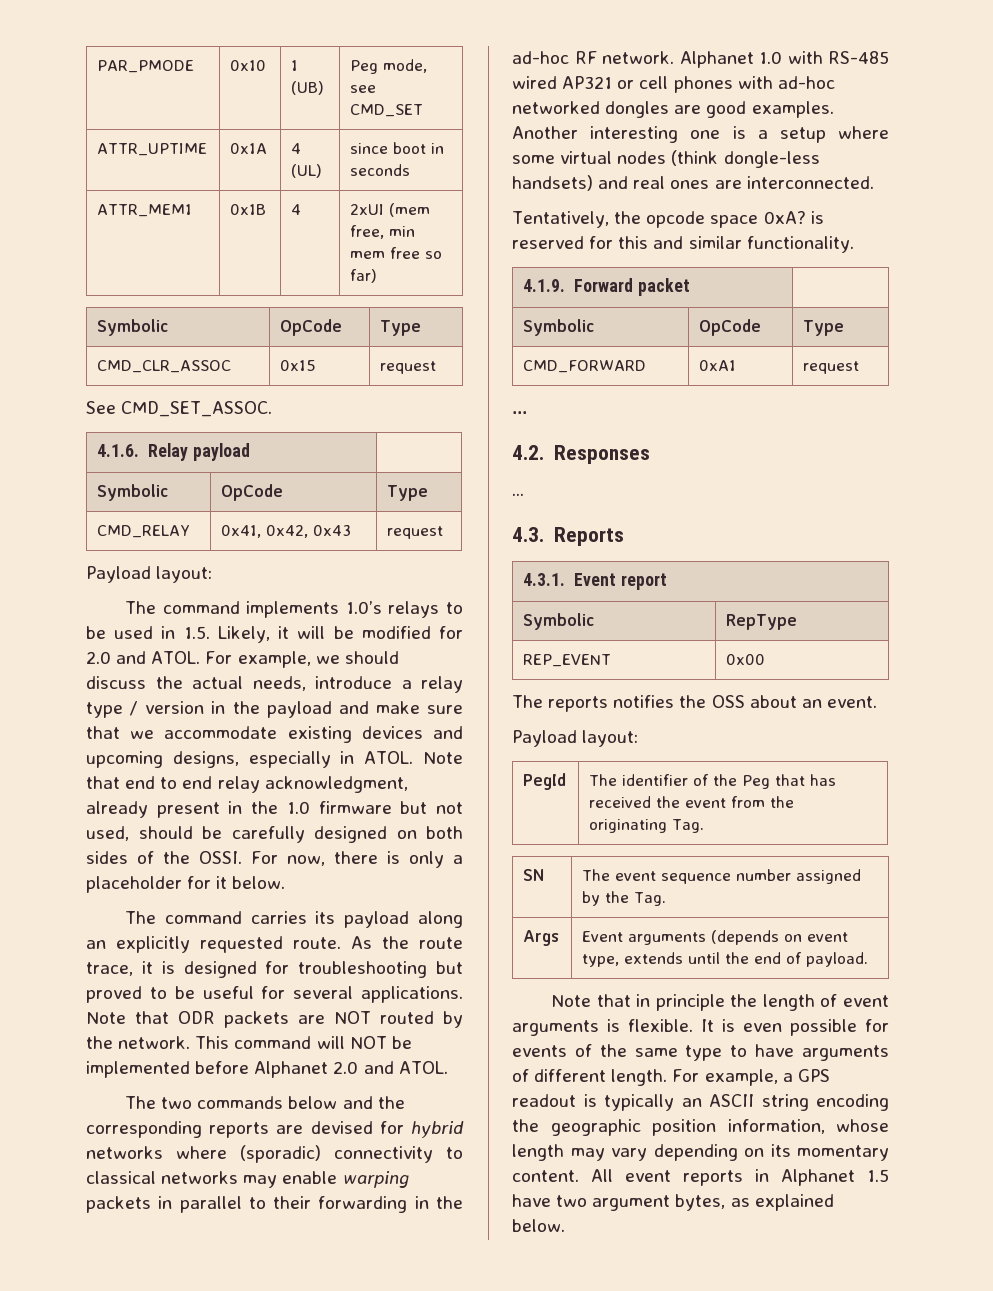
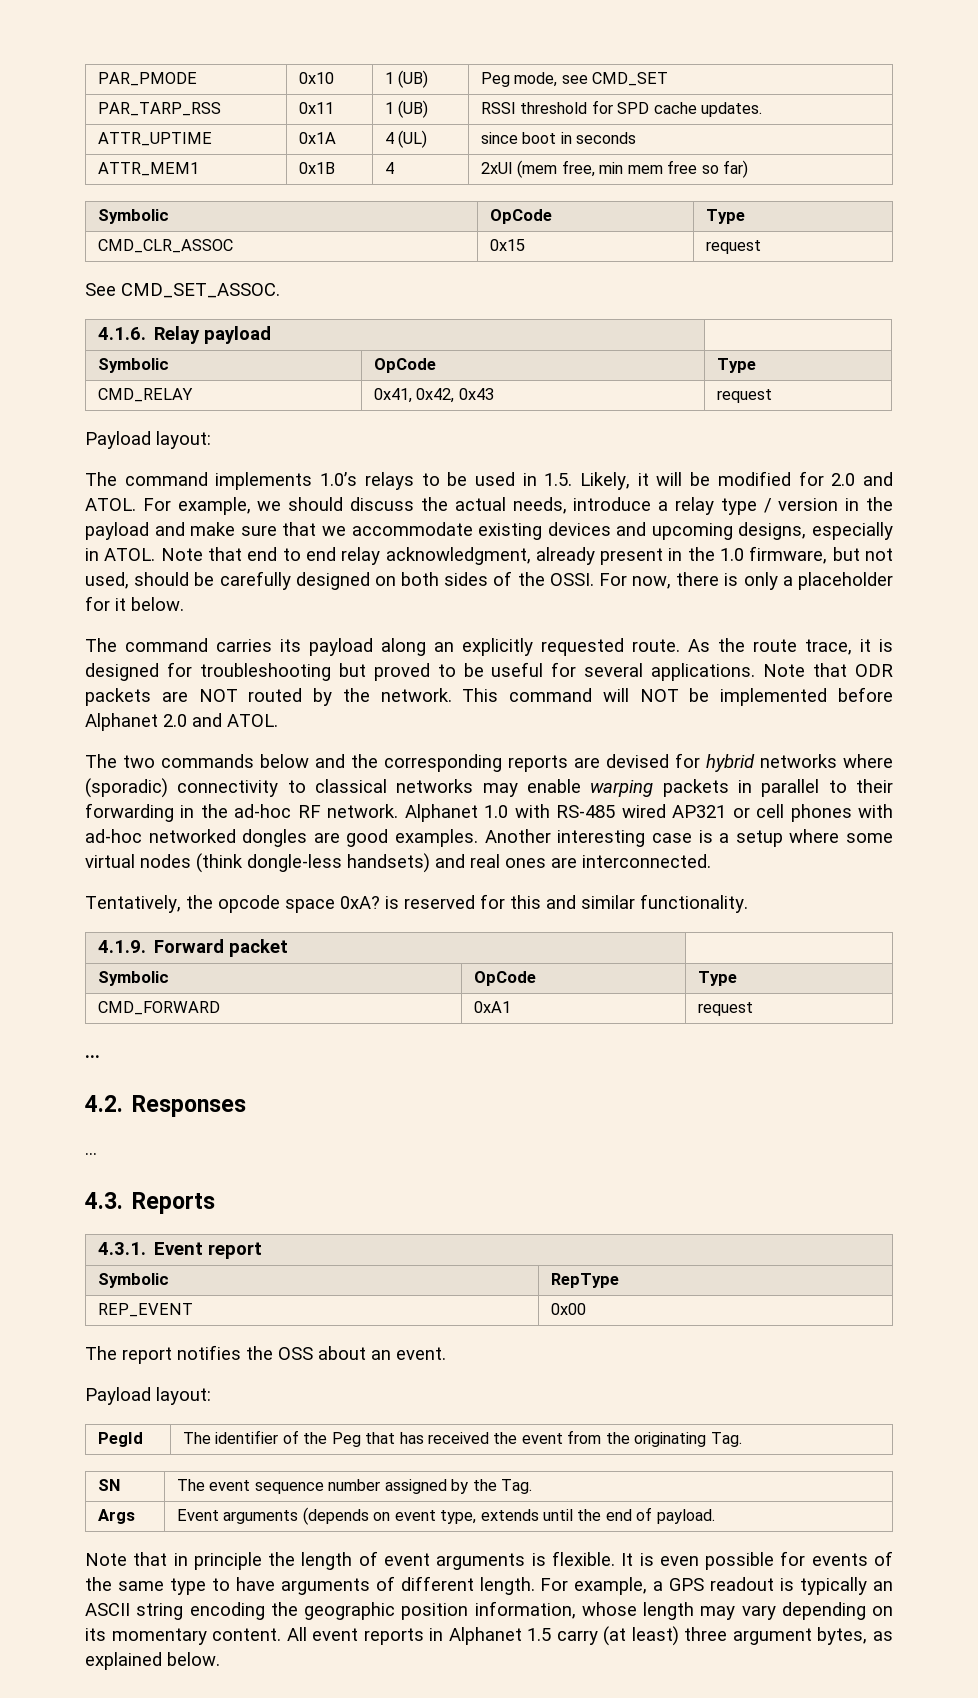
+ PAR_TARP_RSS | 0x11 | 1 (UB) | RSSI threshold for SPD cache updates.
- Note that end to end relay acknowledgment, already present in the 1.0 firmware but not used, should be carefully designed on both sides of the OSSI.
+ Note that end to end relay acknowledgment, already present in the 1.0 firmware, but not used, should be carefully designed on both sides of the OSSI.
- Another interesting one is a setup where some virtual nodes (think dongle-less handsets) and real ones are interconnected.
+ Another interesting case is a setup where some virtual nodes (think dongle-less handsets) and real ones are interconnected.
- The reports notifies the OSS about an event.
+ The report notifies the OSS about an event.
- All event reports in Alphanet 1.5 have two argument bytes, as explained below.
+ All event reports in Alphanet 1.5 carry (at least) three argument bytes, as explained below.

